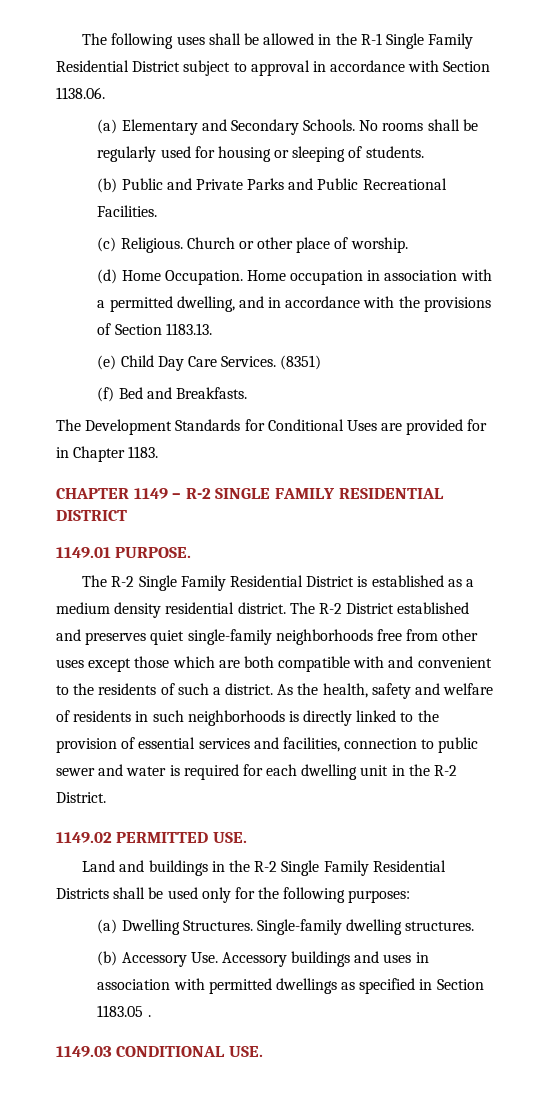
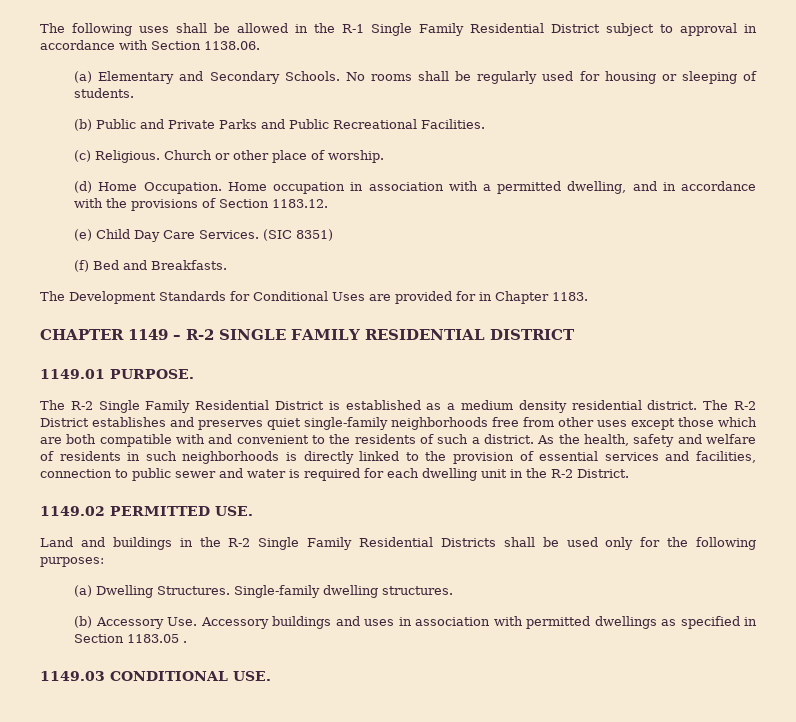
- Home occupation in association with a permitted dwelling, and in accordance with the provisions of Section 1183.13.
+ Home occupation in association with a permitted dwelling, and in accordance with the provisions of Section 1183.12.
- (8351)
+ (SIC 8351)
- The R-2 District established and preserves quiet single-family neighborhoods free from other uses except those which are both compatible with and convenient to the residents of such a district.
+ The R-2 District establishes and preserves quiet single-family neighborhoods free from other uses except those which are both compatible with and convenient to the residents of such a district.

